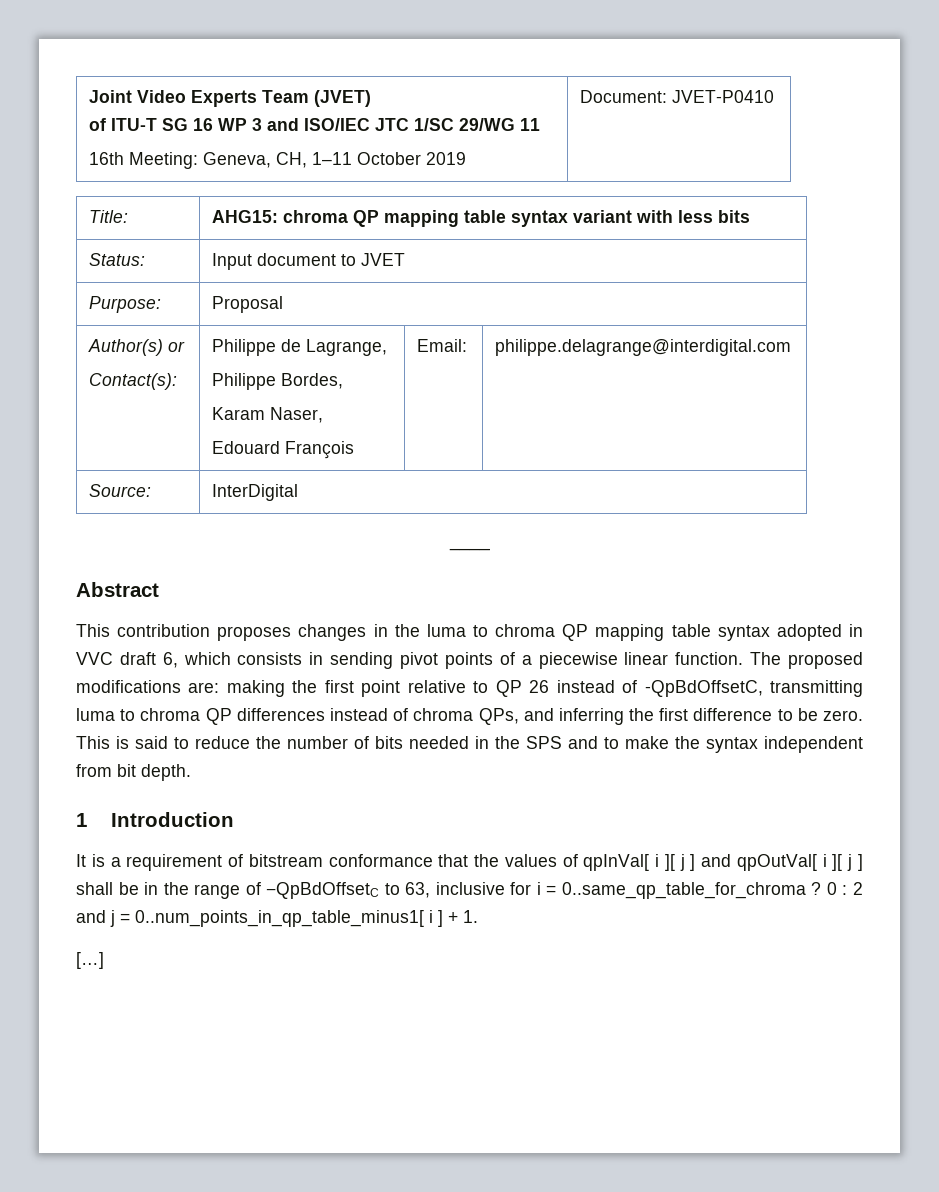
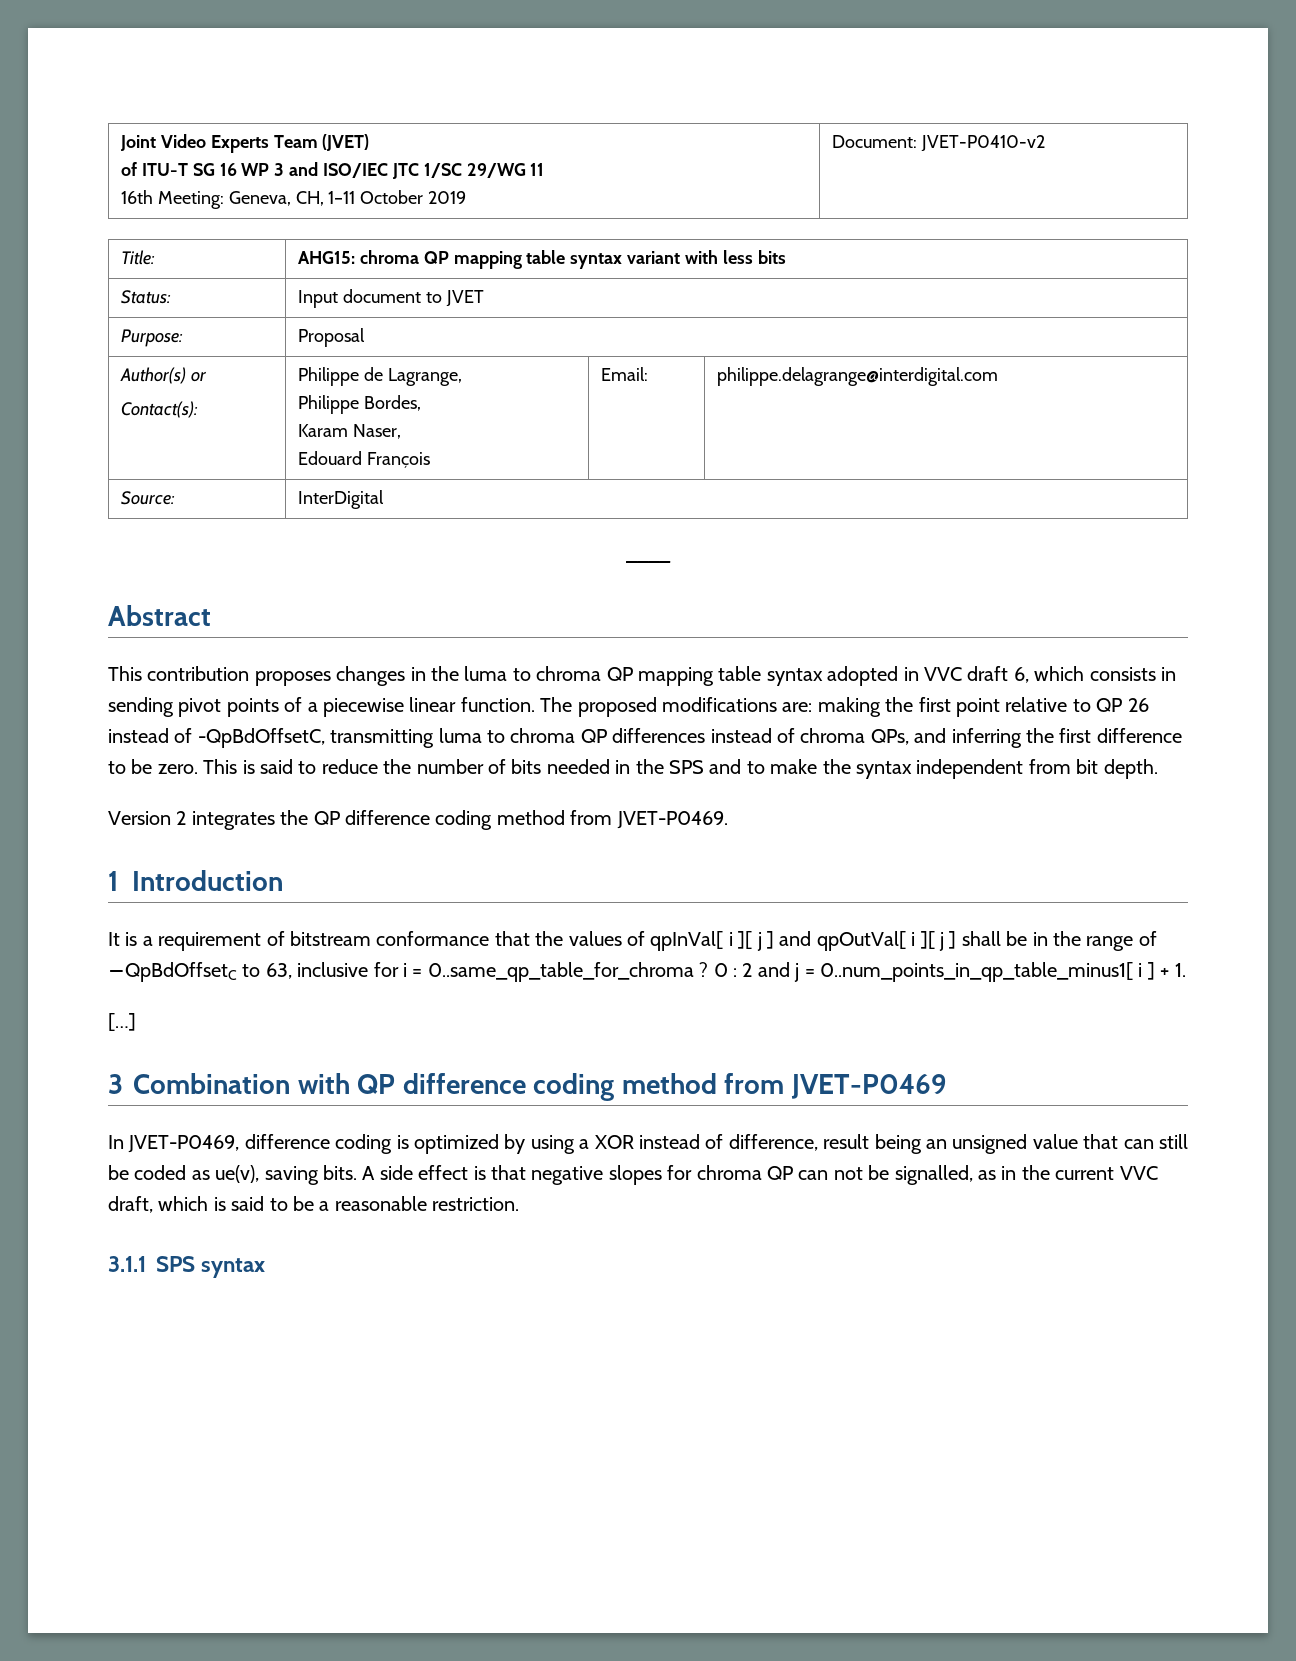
  Joint Video Experts Team (JVET)
  of ITU-T SG 16 WP 3 and ISO/IEC JTC 1/SC 29/WG 11
- 16th Meeting: Geneva, CH, 1–11 October 2019 | Document: JVET-P0410
+ 16th Meeting: Geneva, CH, 1–11 October 2019 | Document: JVET-P0410-v2
+ Version 2 integrates the QP difference coding method from JVET-P0469.
+ 3 Combination with QP difference coding method from JVET-P0469
+ In JVET-P0469, difference coding is optimized by using a XOR instead of difference, result being an unsigned value that can still be coded as ue(v), saving bits. A side effect is that negative slopes for chroma QP can not be signalled, as in the current VVC draft, which is said to be a reasonable restriction.
+ 3.1.1 SPS syntax

